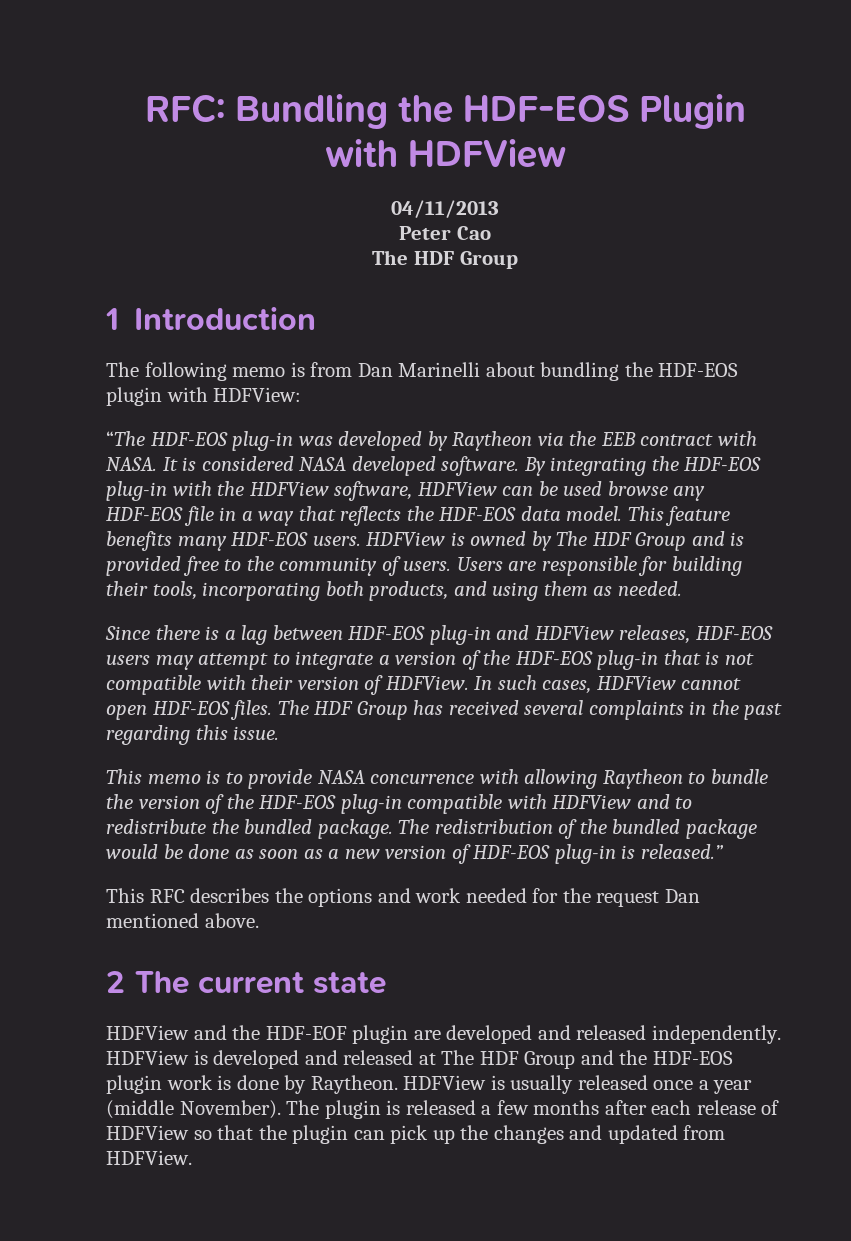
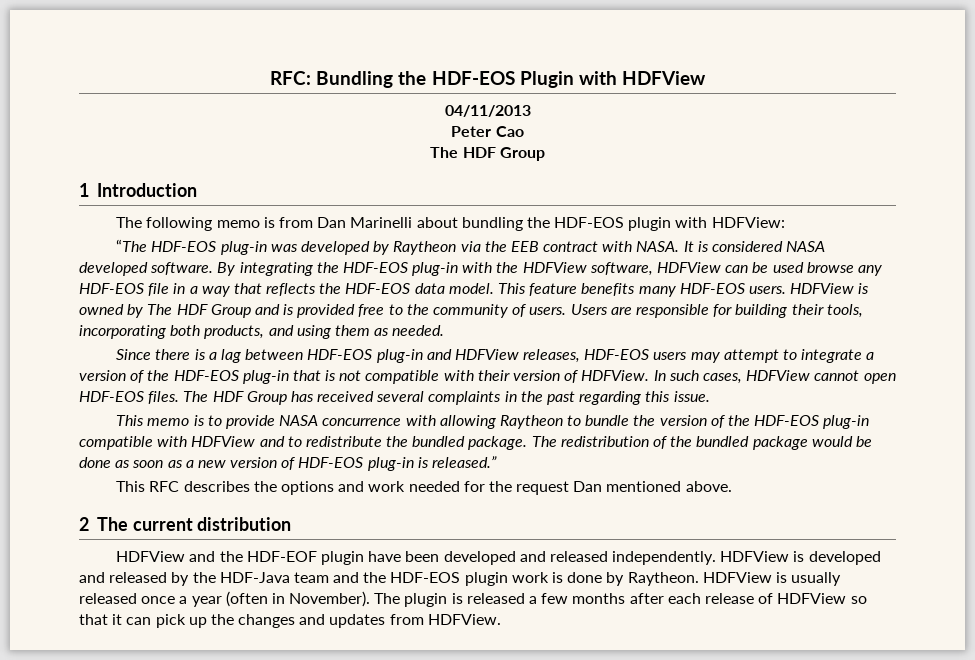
- 2 The current state
+ 2 The current distribution
- HDFView and the HDF-EOF plugin are developed and released independently.
+ HDFView and the HDF-EOF plugin have been developed and released independently.
- HDFView is developed and released at The HDF Group and the HDF-EOS plugin work is done by Raytheon.
+ HDFView is developed and released by the HDF-Java team and the HDF-EOS plugin work is done by Raytheon.
- HDFView is usually released once a year (middle November).
+ HDFView is usually released once a year (often in November).
- The plugin is released a few months after each release of HDFView so that the plugin can pick up the changes and updated from HDFView.
+ The plugin is released a few months after each release of HDFView so that it can pick up the changes and updates from HDFView.

